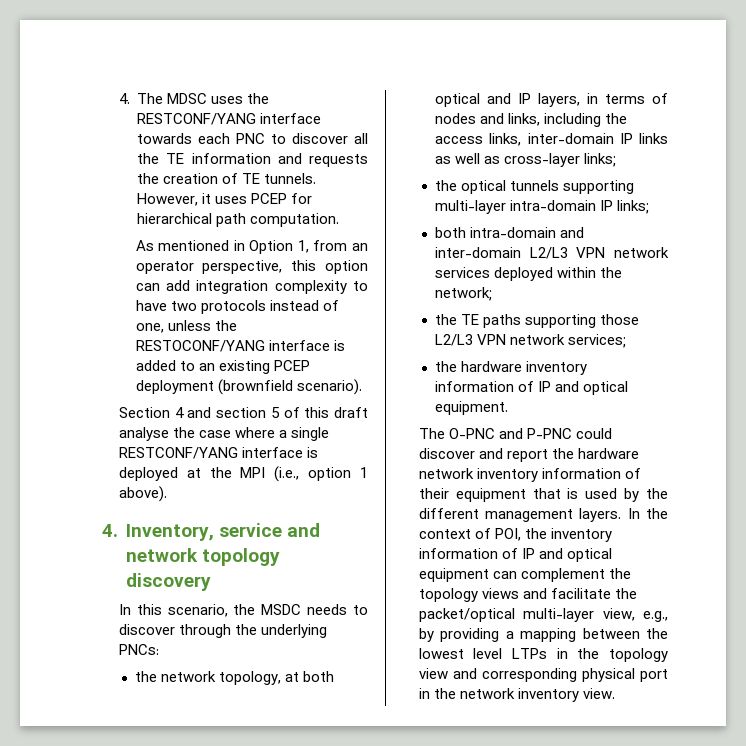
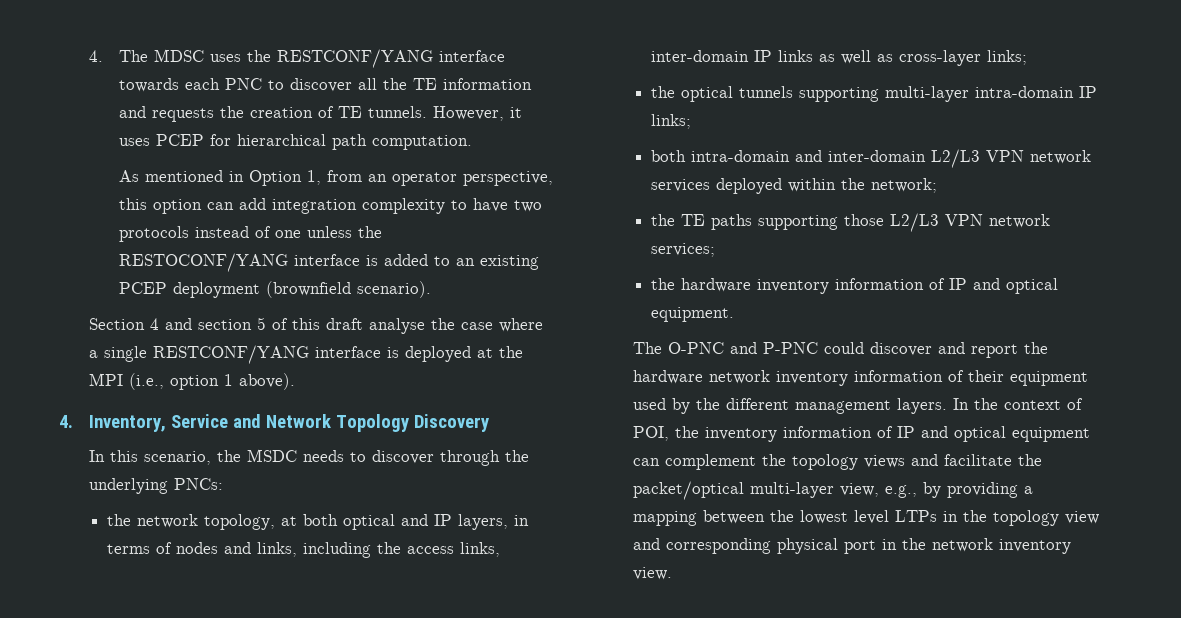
- As mentioned in Option 1, from an operator perspective, this option can add integration complexity to have two protocols instead of one, unless the RESTOCONF/YANG interface is added to an existing PCEP deployment (brownfield scenario).
+ As mentioned in Option 1, from an operator perspective, this option can add integration complexity to have two protocols instead of one unless the RESTOCONF/YANG interface is added to an existing PCEP deployment (brownfield scenario).
- 4. Inventory, service and network topology discovery
+ 4. Inventory, Service and Network Topology Discovery
- The O-PNC and P-PNC could discover and report the hardware network inventory information of their equipment that is used by the different management layers.
+ The O-PNC and P-PNC could discover and report the hardware network inventory information of their equipment used by the different management layers.

